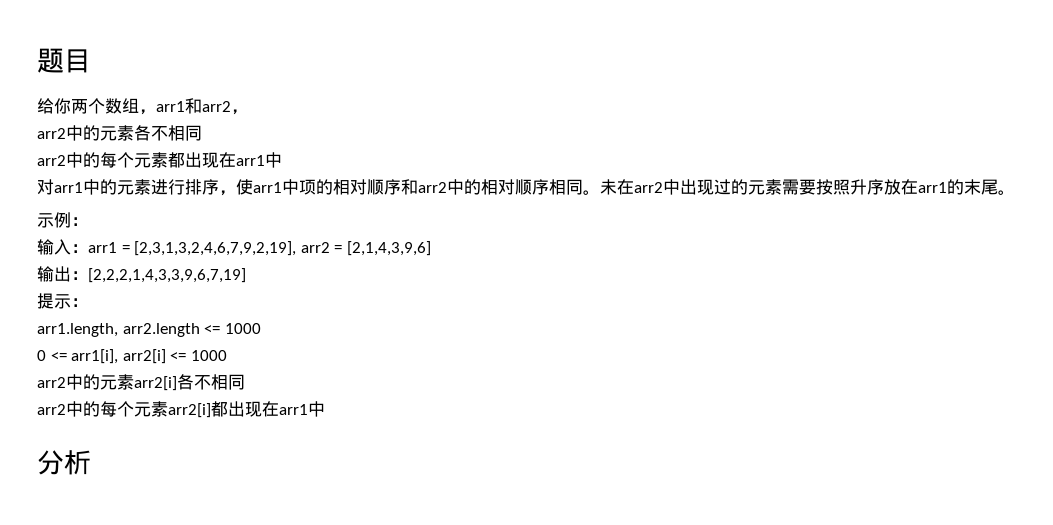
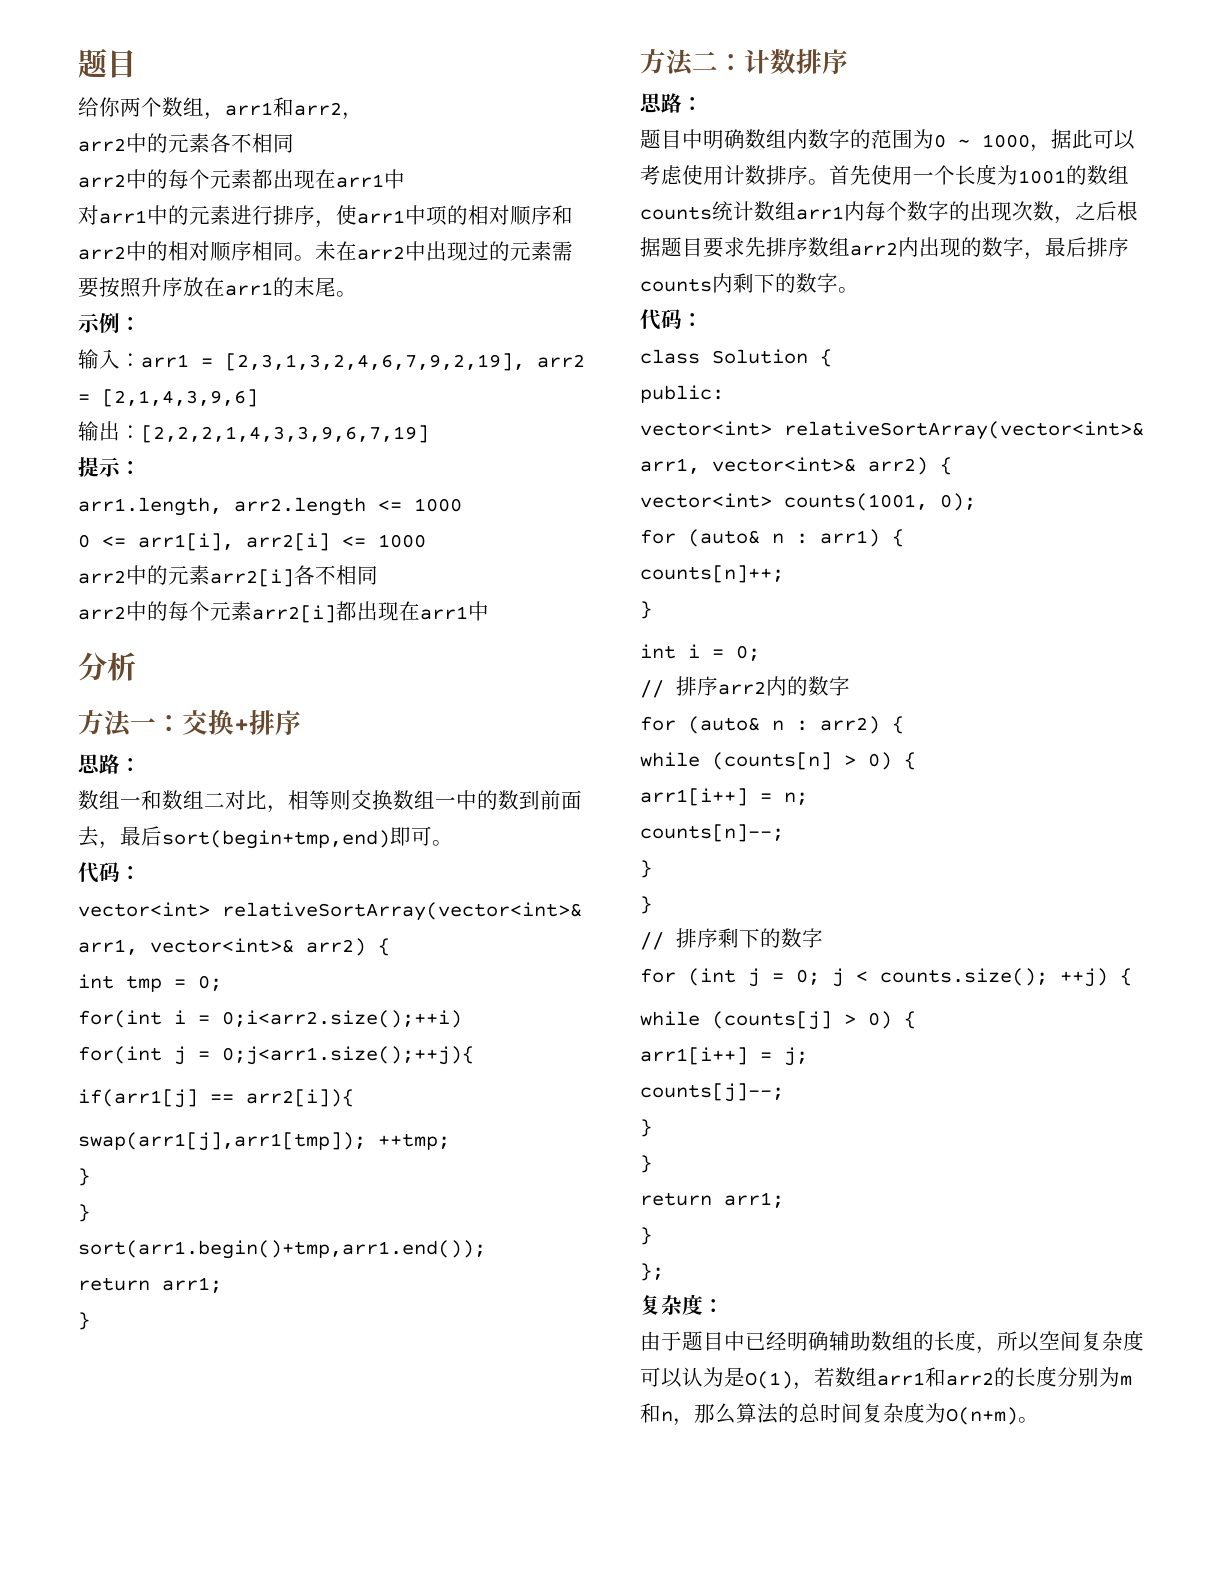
+ 方法一：交换+排序
+ 思路：
+ 数组一和数组二对比，相等则交换数组一中的数到前面去，最后sort(begin+tmp,end)即可。
+ 代码：
+ vector<int> relativeSortArray(vector<int>& arr1, vector<int>& arr2) {
+ int tmp = 0;
+ for(int i = 0;i<arr2.size();++i)
+ for(int j = 0;j<arr1.size();++j){
+ if(arr1[j] == arr2[i]){
+ swap(arr1[j],arr1[tmp]); ++tmp;
+ }
+ }
+ sort(arr1.begin()+tmp,arr1.end());
+ return arr1;
+ }
+ 方法二：计数排序
+ 思路：
+ 题目中明确数组内数字的范围为0 ~ 1000，据此可以考虑使用计数排序。首先使用一个长度为1001的数组counts统计数组arr1内每个数字的出现次数，之后根据题目要求先排序数组arr2内出现的数字，最后排序counts内剩下的数字。
+ 代码：
+ class Solution {
+ public:
+ vector<int> relativeSortArray(vector<int>& arr1, vector<int>& arr2) {
+ vector<int> counts(1001, 0);
+ for (auto& n : arr1) {
+ counts[n]++;
+ }
+ int i = 0;
+ // 排序arr2内的数字
+ for (auto& n : arr2) {
+ while (counts[n] > 0) {
+ arr1[i++] = n;
+ counts[n]--;
+ }
+ }
+ // 排序剩下的数字
+ for (int j = 0; j < counts.size(); ++j) {
+ while (counts[j] > 0) {
+ arr1[i++] = j;
+ counts[j]--;
+ }
+ }
+ return arr1;
+ }
+ };
+ 复杂度：
+ 由于题目中已经明确辅助数组的长度，所以空间复杂度可以认为是O(1)，若数组arr1和arr2的长度分别为m和n，那么算法的总时间复杂度为O(n+m)。

